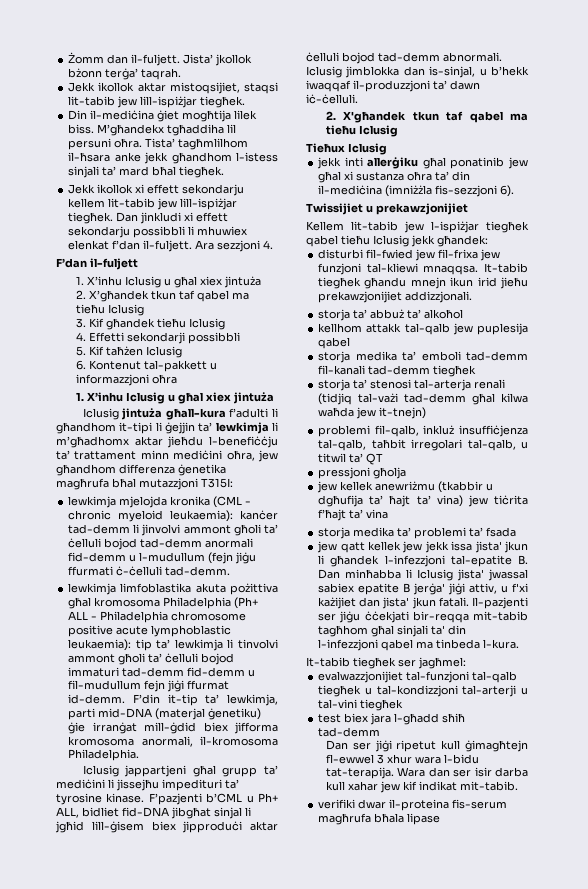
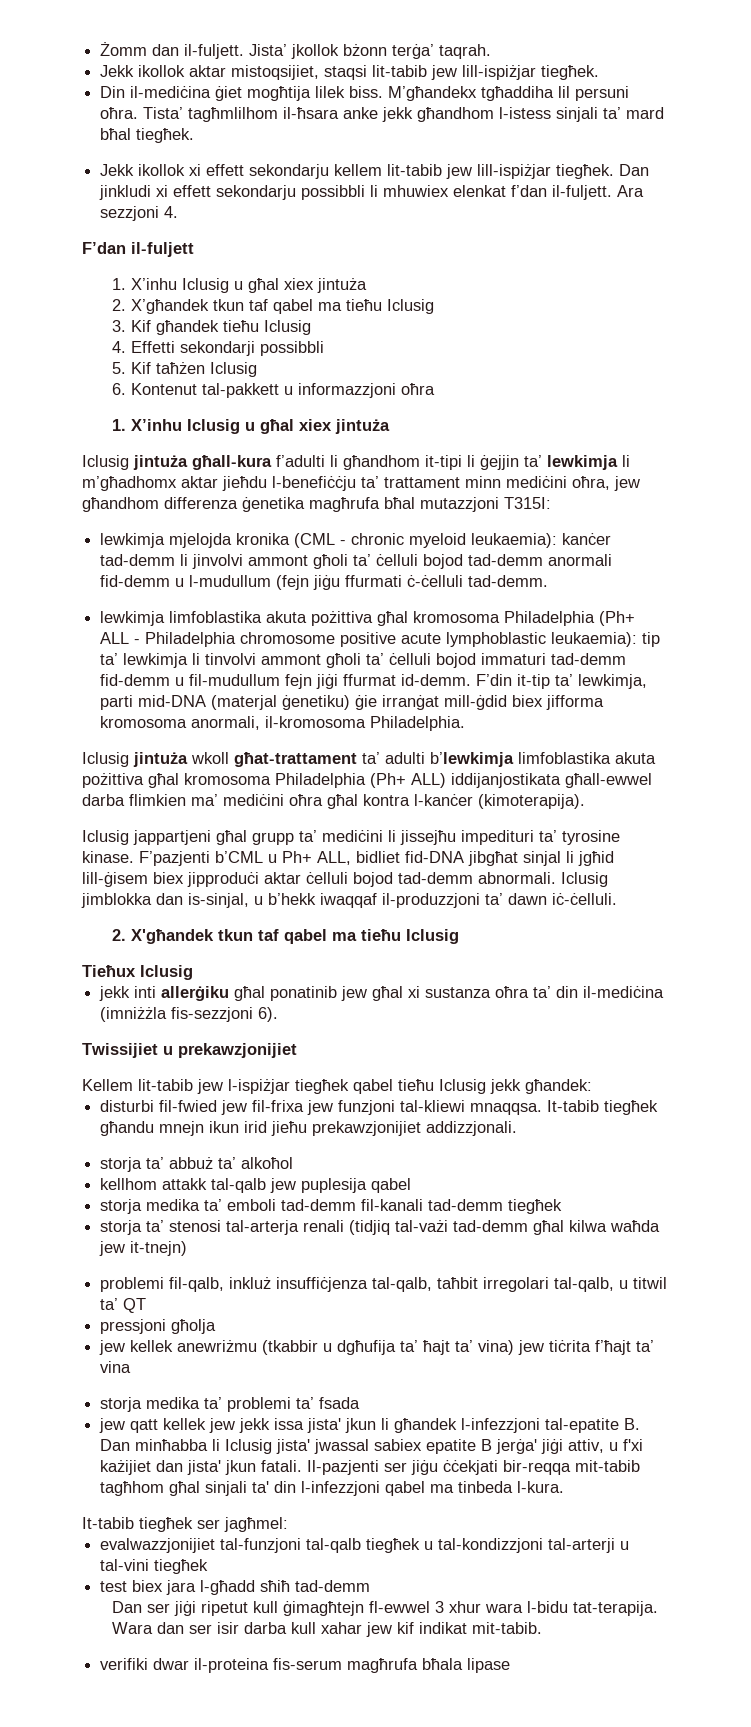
+ Iclusig jintuża wkoll għat-trattament ta’ adulti b’lewkimja limfoblastika akuta pożittiva għal kromosoma Philadelphia (Ph+ ALL) iddijanjostikata għall-ewwel darba flimkien ma’ mediċini oħra għal kontra l-kanċer (kimoterapija).

